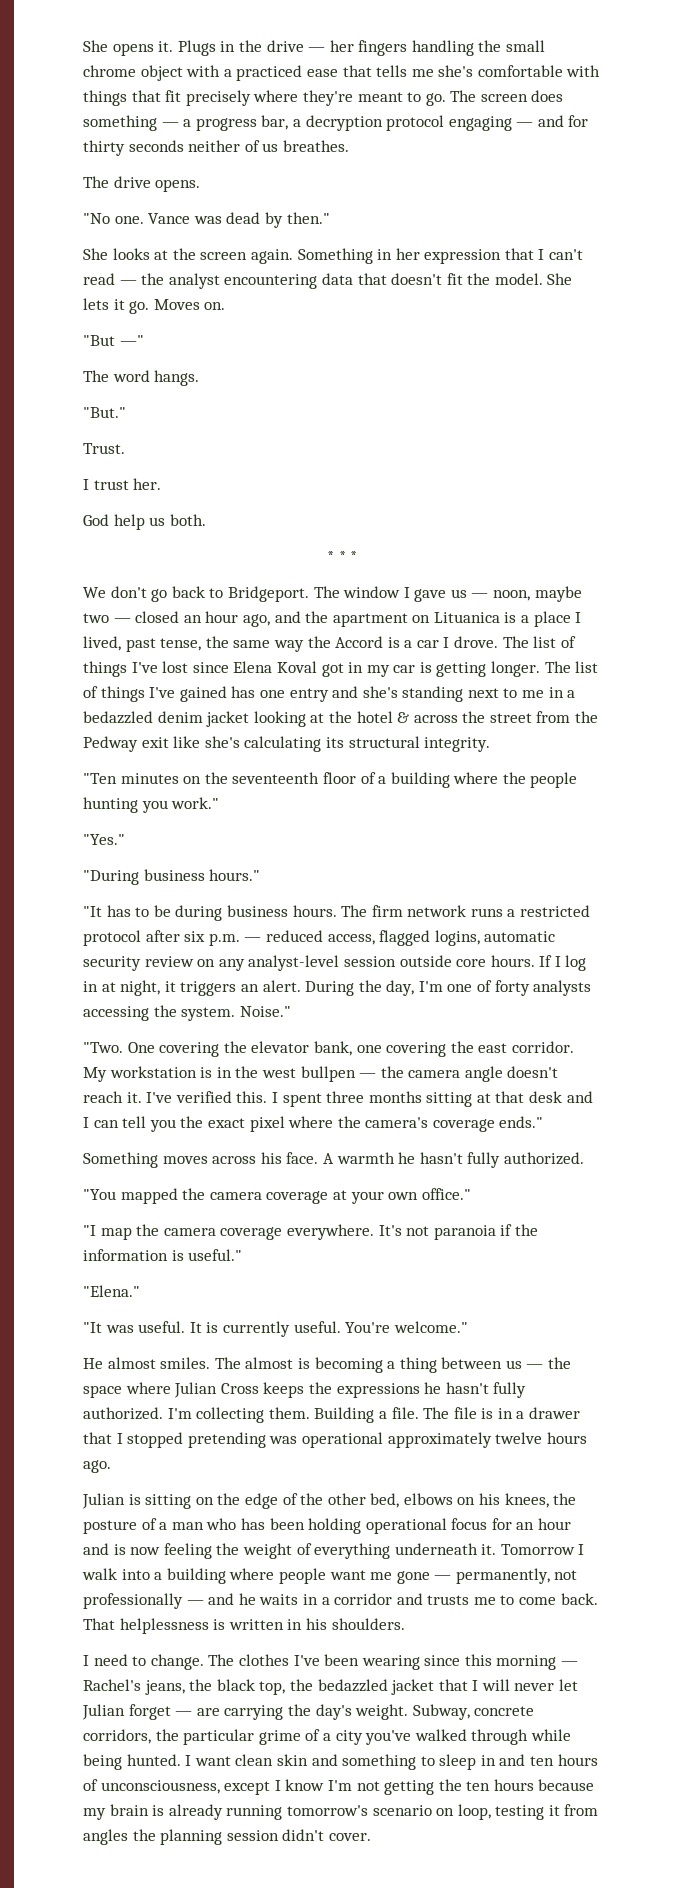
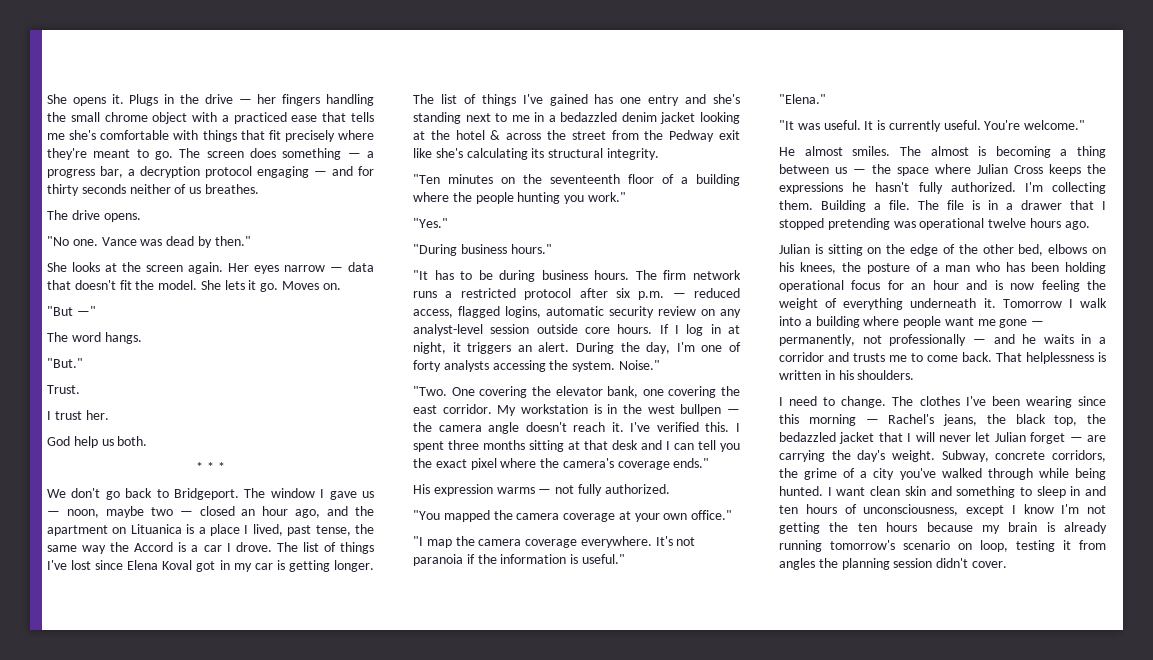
- Something in her expression that I can't read — the analyst encountering data that doesn't fit the model.
+ Her eyes narrow — data that doesn't fit the model.
- Something moves across his face. A warmth he hasn't fully authorized.
+ His expression warms — not fully authorized.
- The file is in a drawer that I stopped pretending was operational approximately twelve hours ago.
+ The file is in a drawer that I stopped pretending was operational twelve hours ago.
- Subway, concrete corridors, the particular grime of a city you've walked through while being hunted.
+ Subway, concrete corridors, the grime of a city you've walked through while being hunted.

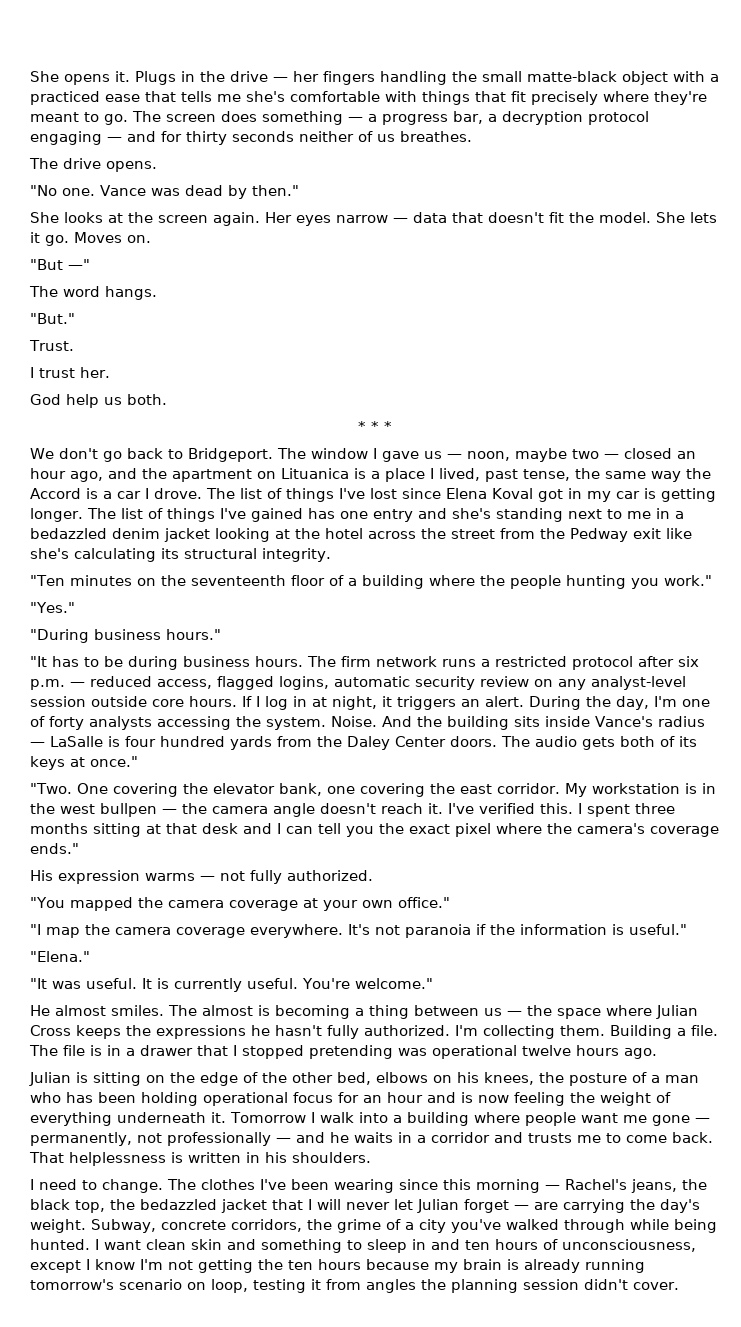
- Plugs in the drive — her fingers handling the small chrome object with a practiced ease that tells me she's comfortable with things that fit precisely where they're meant to go.
+ Plugs in the drive — her fingers handling the small matte-black object with a practiced ease that tells me she's comfortable with things that fit precisely where they're meant to go.
- The list of things I've gained has one entry and she's standing next to me in a bedazzled denim jacket looking at the hotel & across the street from the Pedway exit like she's calculating its structural integrity.
+ The list of things I've gained has one entry and she's standing next to me in a bedazzled denim jacket looking at the hotel across the street from the Pedway exit like she's calculating its structural integrity.
- Noise."
+ Noise. And the building sits inside Vance's radius — LaSalle is four hundred yards from the Daley Center doors. The audio gets both of its keys at once."

